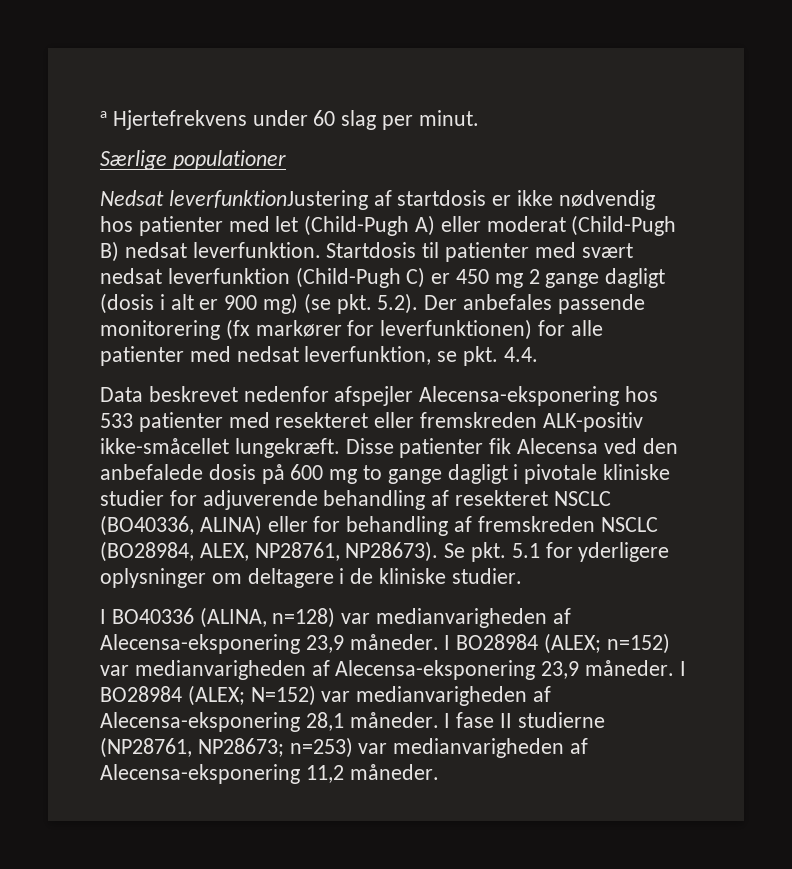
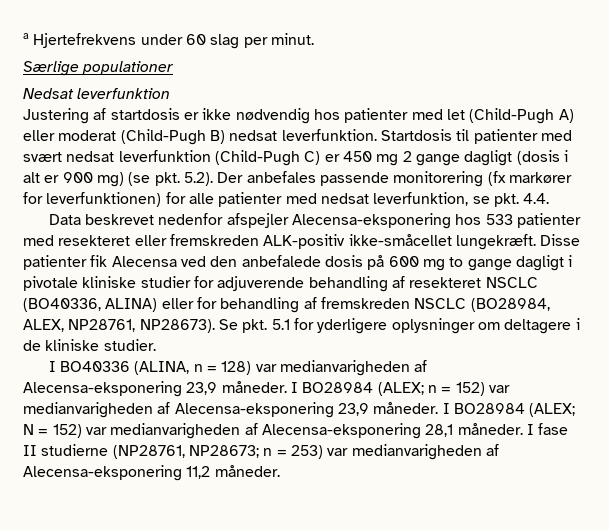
- Nedsat leverfunktionJustering af startdosis er ikke nødvendig hos patienter med let (Child-Pugh A) eller moderat (Child-Pugh B) nedsat leverfunktion.
+ Nedsat leverfunktion
+ Justering af startdosis er ikke nødvendig hos patienter med let (Child-Pugh A) eller moderat (Child-Pugh B) nedsat leverfunktion.
- I BO40336 (ALINA, n=128) var medianvarigheden af Alecensa-eksponering 23,9 måneder. I BO28984 (ALEX; n=152) var medianvarigheden af Alecensa-eksponering 23,9 måneder. I BO28984 (ALEX; N=152) var medianvarigheden af Alecensa-eksponering 28,1 måneder.
+ I BO40336 (ALINA, n = 128) var medianvarigheden af Alecensa-eksponering 23,9 måneder. I BO28984 (ALEX; n = 152) var medianvarigheden af Alecensa-eksponering 23,9 måneder. I BO28984 (ALEX; N = 152) var medianvarigheden af Alecensa-eksponering 28,1 måneder.
- I fase II studierne (NP28761, NP28673; n=253) var medianvarigheden af Alecensa-eksponering 11,2 måneder.
+ I fase II studierne (NP28761, NP28673; n = 253) var medianvarigheden af Alecensa-eksponering 11,2 måneder.

